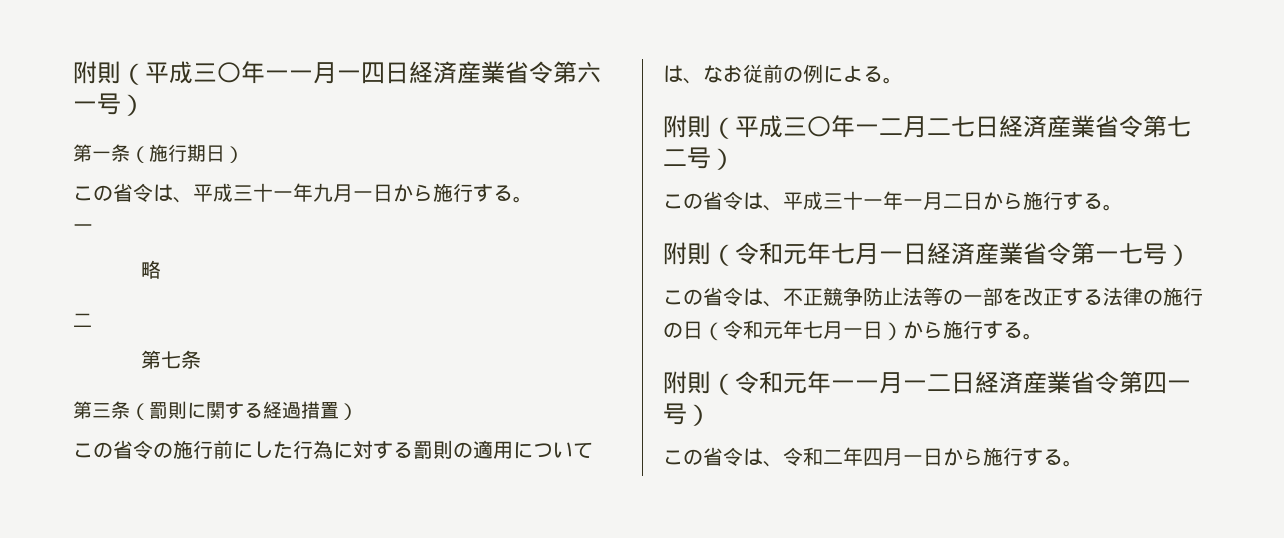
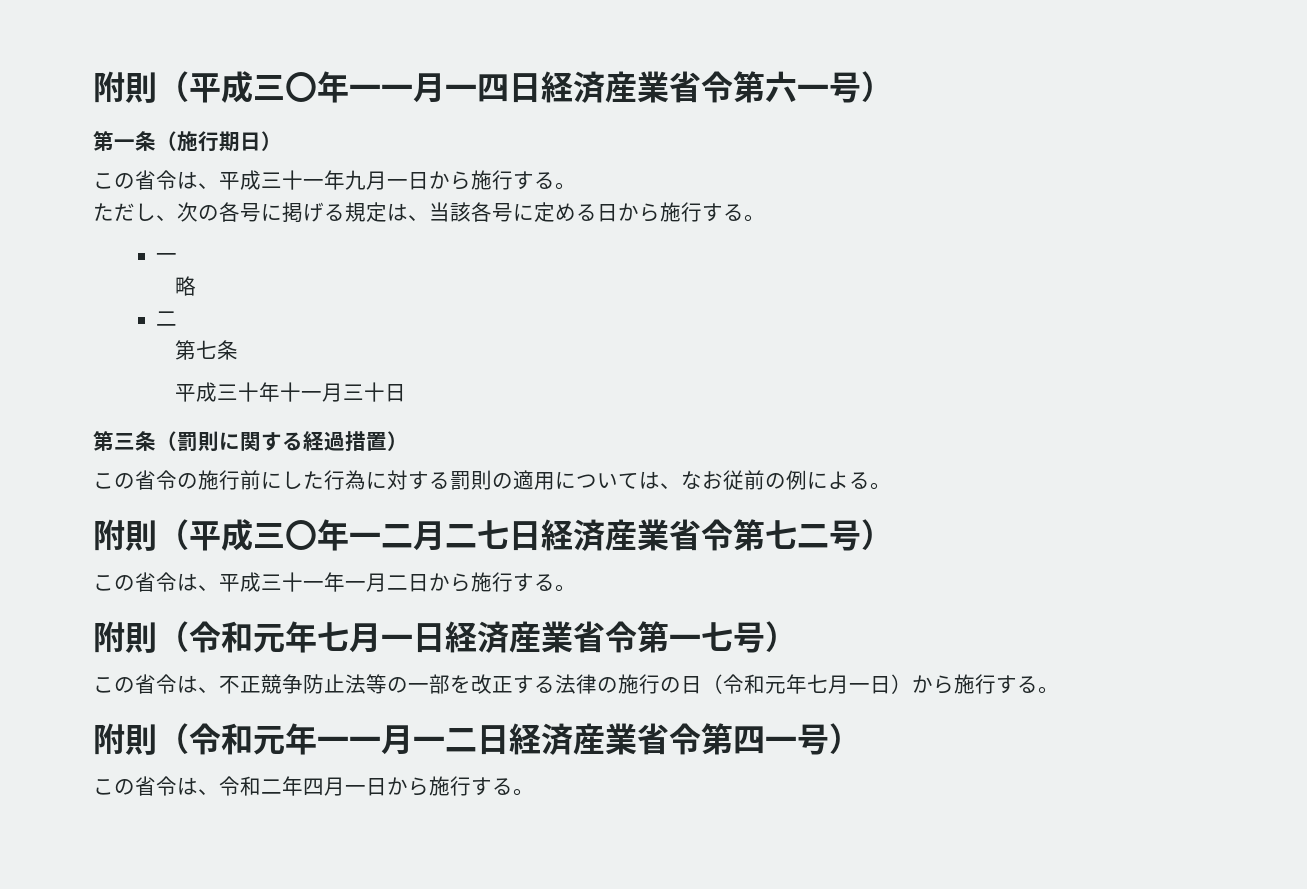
  この省令は、平成三十一年九月一日から施行する。
+ ただし、次の各号に掲げる規定は、当該各号に定める日から施行する。
  一
  略
  二
  第七条
+ 平成三十年十一月三十日

